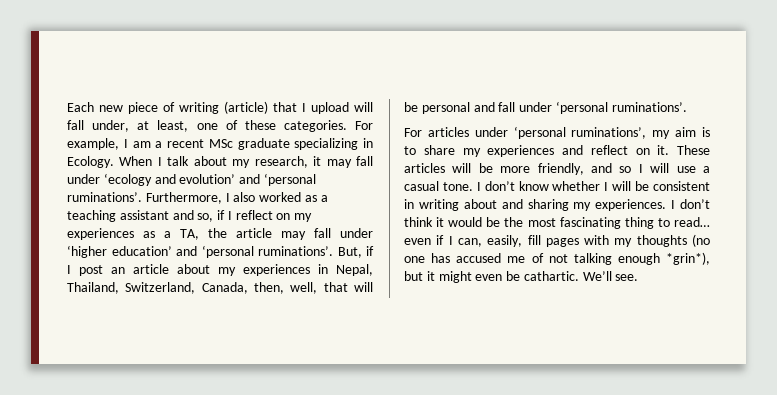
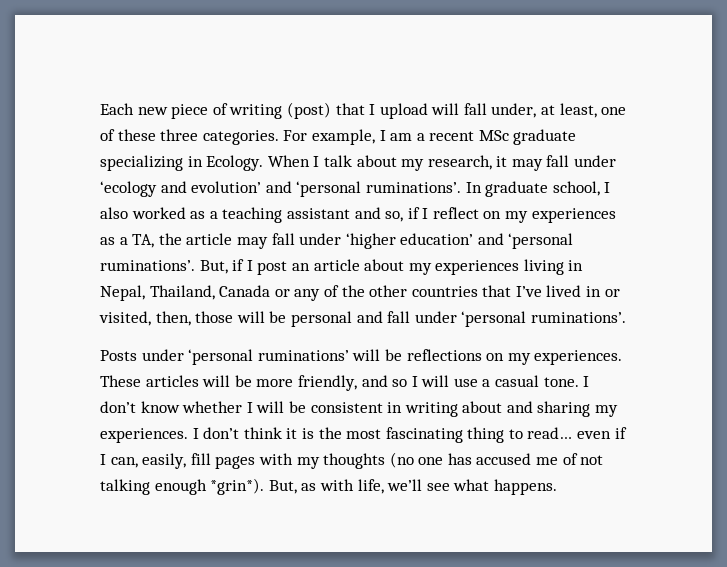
- Each new piece of writing (article) that I upload will fall under, at least, one of these categories.
+ Each new piece of writing (post) that I upload will fall under, at least, one of these three categories.
- Furthermore, I also worked as a teaching assistant and so, if I reflect on my experiences as a TA, the article may fall under ‘higher education’ and ‘personal ruminations’.
+ In graduate school, I also worked as a teaching assistant and so, if I reflect on my experiences as a TA, the article may fall under ‘higher education’ and ‘personal ruminations’.
- But, if I post an article about my experiences in Nepal, Thailand, Switzerland, Canada, then, well, that will be personal and fall under ‘personal ruminations’.
+ But, if I post an article about my experiences living in Nepal, Thailand, Canada or any of the other countries that I’ve lived in or visited, then, those will be personal and fall under ‘personal ruminations’.
- For articles under ‘personal ruminations’, my aim is to share my experiences and reflect on it.
+ Posts under ‘personal ruminations’ will be reflections on my experiences.
- I don’t think it would be the most fascinating thing to read… even if I can, easily, fill pages with my thoughts (no one has accused me of not talking enough *grin*), but it might even be cathartic. We’ll see.
+ I don’t think it is the most fascinating thing to read… even if I can, easily, fill pages with my thoughts (no one has accused me of not talking enough *grin*). But, as with life, we’ll see what happens.

